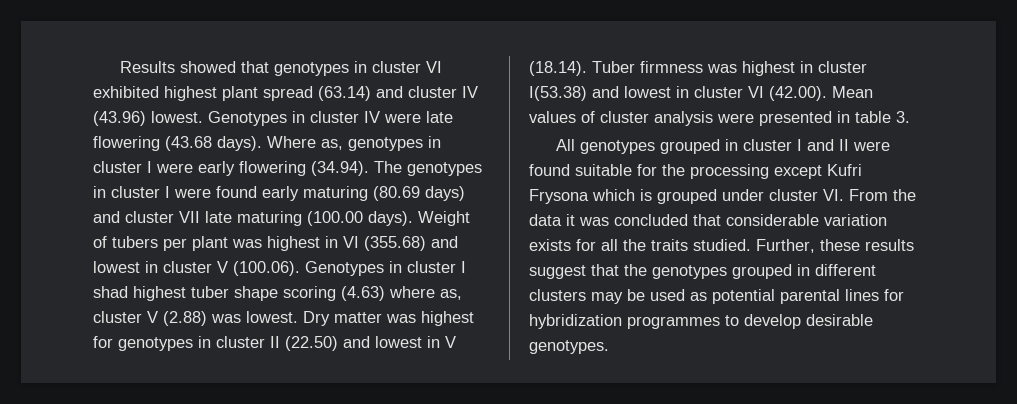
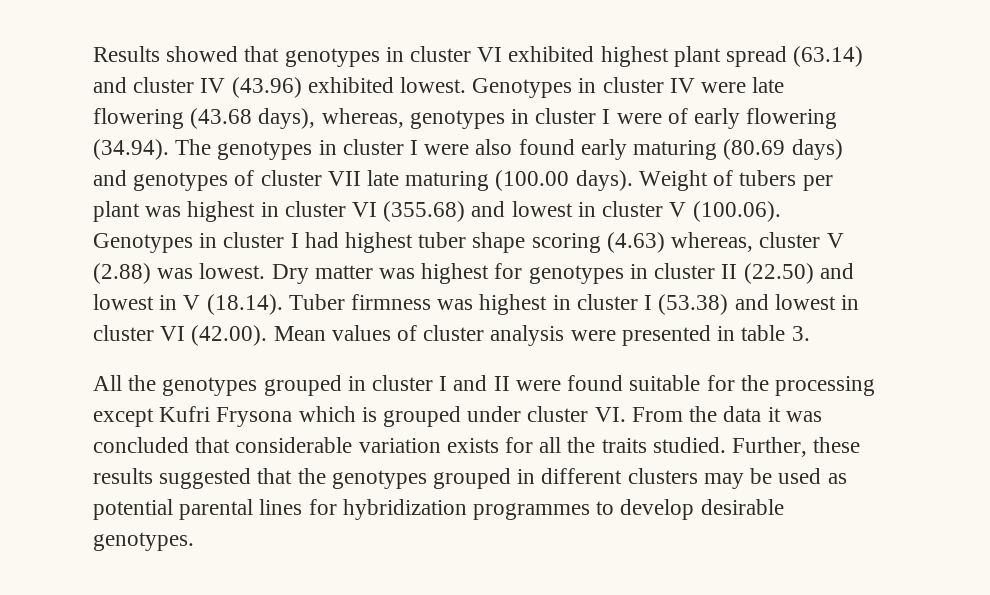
- Results showed that genotypes in cluster VI exhibited highest plant spread (63.14) and cluster IV (43.96) lowest.
+ Results showed that genotypes in cluster VI exhibited highest plant spread (63.14) and cluster IV (43.96) exhibited lowest.
- Genotypes in cluster IV were late flowering (43.68 days). Where as, genotypes in cluster I were early flowering (34.94). The genotypes in cluster I were found early maturing (80.69 days) and cluster VII late maturing (100.00 days).
+ Genotypes in cluster IV were late flowering (43.68 days), whereas, genotypes in cluster I were of early flowering (34.94). The genotypes in cluster I were also found early maturing (80.69 days) and genotypes of cluster VII late maturing (100.00 days).
- Weight of tubers per plant was highest in VI (355.68) and lowest in cluster V (100.06). Genotypes in cluster I shad highest tuber shape scoring (4.63) where as, cluster V (2.88) was lowest.
+ Weight of tubers per plant was highest in cluster VI (355.68) and lowest in cluster V (100.06). Genotypes in cluster I had highest tuber shape scoring (4.63) whereas, cluster V (2.88) was lowest.
- Dry matter was highest for genotypes in cluster II (22.50) and lowest in V (18.14). Tuber firmness was highest in cluster I(53.38) and lowest in cluster VI (42.00). Mean values of cluster analysis were presented in table 3.
+ Dry matter was highest for genotypes in cluster II (22.50) and lowest in V (18.14). Tuber firmness was highest in cluster I (53.38) and lowest in cluster VI (42.00). Mean values of cluster analysis were presented in table 3.
- All genotypes grouped in cluster I and II were found suitable for the processing except Kufri Frysona which is grouped under cluster VI. From the data it was concluded that considerable variation exists for all the traits studied.
+ All the genotypes grouped in cluster I and II were found suitable for the processing except Kufri Frysona which is grouped under cluster VI. From the data it was concluded that considerable variation exists for all the traits studied.
- Further, these results suggest that the genotypes grouped in different clusters may be used as potential parental lines for hybridization programmes to develop desirable genotypes.
+ Further, these results suggested that the genotypes grouped in different clusters may be used as potential parental lines for hybridization programmes to develop desirable genotypes.

